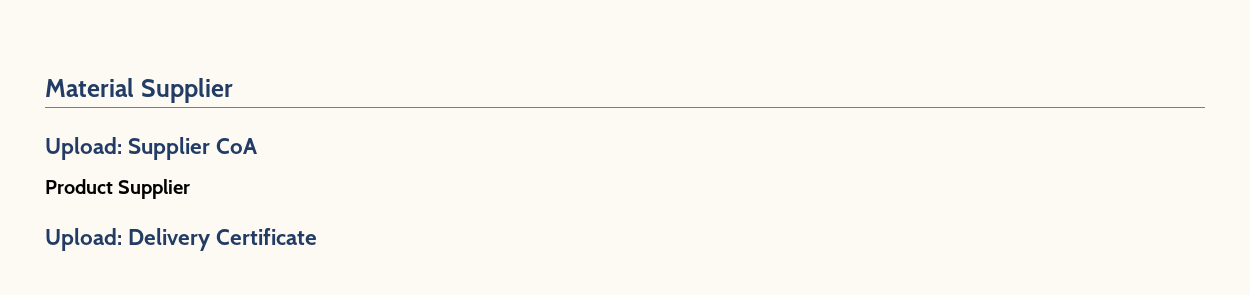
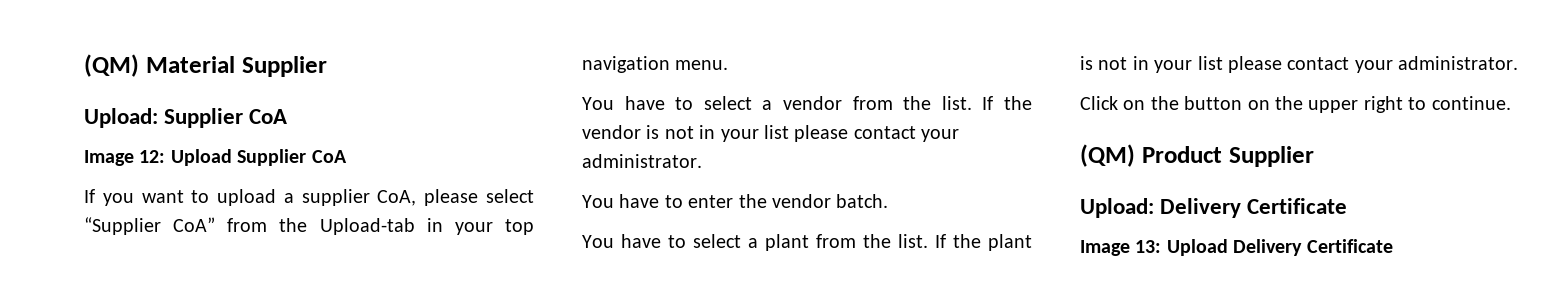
- Material Supplier
+ (QM) Material Supplier
- Product Supplier
+ Image 12: Upload Supplier CoA
+ If you want to upload a supplier CoA, please select “Supplier CoA” from the Upload-tab in your top navigation menu.
+ You have to select a vendor from the list. If the vendor is not in your list please contact your administrator.
+ You have to enter the vendor batch.
+ You have to select a plant from the list. If the plant is not in your list please contact your administrator.
+ Click on the button on the upper right to continue.
+ (QM) Product Supplier
+ Image 13: Upload Delivery Certificate

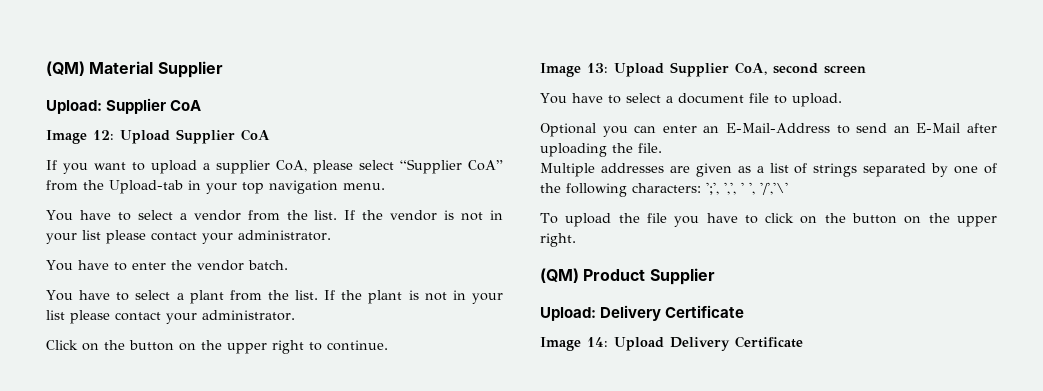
+ Image 13: Upload Supplier CoA, second screen
+ You have to select a document file to upload.
+ Optional you can enter an E-Mail-Address to send an E-Mail after uploading the file.
+ Multiple addresses are given as a list of strings separated by one of the following characters: ';', ',', ' ', '/','\'
+ To upload the file you have to click on the button on the upper right.
- Image 13: Upload Delivery Certificate
+ Image 14: Upload Delivery Certificate

